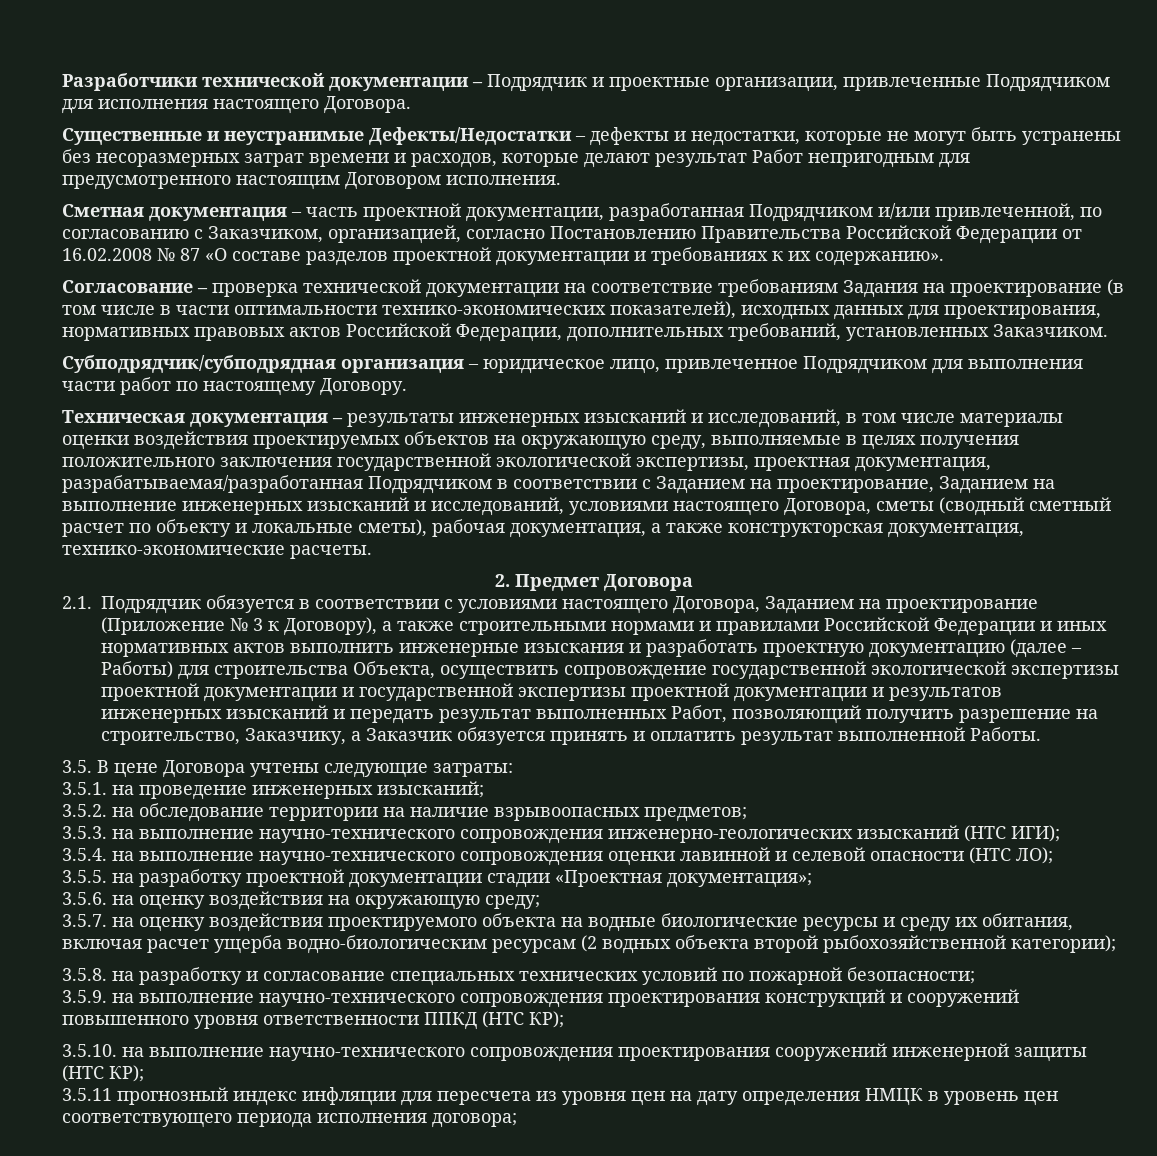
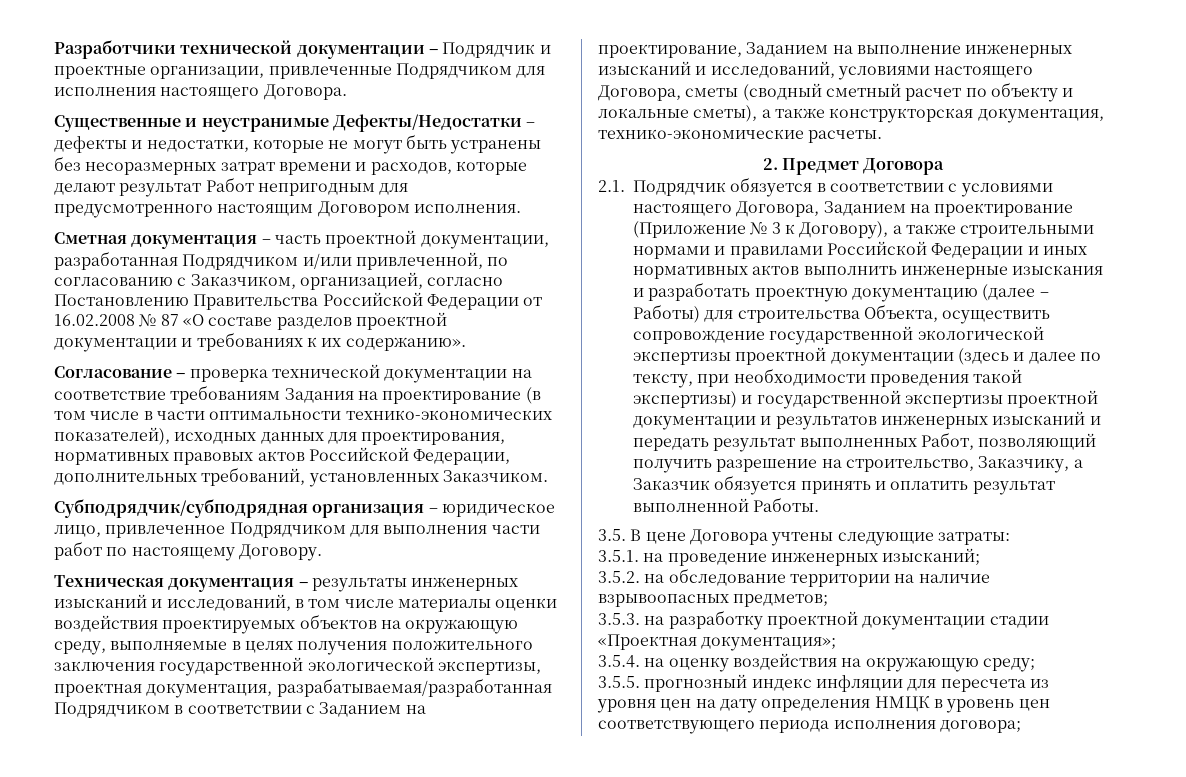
- Техническая документация – результаты инженерных изысканий и исследований, в том числе материалы оценки воздействия проектируемых объектов на окружающую среду, выполняемые в целях получения положительного заключения государственной экологической экспертизы, проектная документация, разрабатываемая/разработанная Подрядчиком в соответствии с Заданием на проектирование, Заданием на выполнение инженерных изысканий и исследований, условиями настоящего Договора, сметы (сводный сметный расчет по объекту и локальные сметы), рабочая документация, а также конструкторская документация, технико-экономические расчеты.
+ Техническая документация – результаты инженерных изысканий и исследований, в том числе материалы оценки воздействия проектируемых объектов на окружающую среду, выполняемые в целях получения положительного заключения государственной экологической экспертизы, проектная документация, разрабатываемая/разработанная Подрядчиком в соответствии с Заданием на проектирование, Заданием на выполнение инженерных изысканий и исследований, условиями настоящего Договора, сметы (сводный сметный расчет по объекту и локальные сметы), а также конструкторская документация, технико-экономические расчеты.
- 2.1. Подрядчик обязуется в соответствии с условиями настоящего Договора, Заданием на проектирование (Приложение № 3 к Договору), а также строительными нормами и правилами Российской Федерации и иных нормативных актов выполнить инженерные изыскания и разработать проектную документацию (далее – Работы) для строительства Объекта, осуществить сопровождение государственной экологической экспертизы проектной документации и государственной экспертизы проектной документации и результатов инженерных изысканий и передать результат выполненных Работ, позволяющий получить разрешение на строительство, Заказчику, а Заказчик обязуется принять и оплатить результат выполненной Работы.
+ 2.1. Подрядчик обязуется в соответствии с условиями настоящего Договора, Заданием на проектирование (Приложение № 3 к Договору), а также строительными нормами и правилами Российской Федерации и иных нормативных актов выполнить инженерные изыскания и разработать проектную документацию (далее – Работы) для строительства Объекта, осуществить сопровождение государственной экологической экспертизы проектной документации (здесь и далее по тексту, при необходимости проведения такой экспертизы) и государственной экспертизы проектной документации и результатов инженерных изысканий и передать результат выполненных Работ, позволяющий получить разрешение на строительство, Заказчику, а Заказчик обязуется принять и оплатить результат выполненной Работы.
- 3.5.3. на выполнение научно-технического сопровождения инженерно-геологических изысканий (НТС ИГИ);
- 3.5.4. на выполнение научно-технического сопровождения оценки лавинной и селевой опасности (НТС ЛО);
- 3.5.5. на разработку проектной документации стадии «Проектная документация»;
+ 3.5.3. на разработку проектной документации стадии «Проектная документация»;
- 3.5.6. на оценку воздействия на окружающую среду;
+ 3.5.4. на оценку воздействия на окружающую среду;
- 3.5.7. на оценку воздействия проектируемого объекта на водные биологические ресурсы и среду их обитания, включая расчет ущерба водно-биологическим ресурсам (2 водных объекта второй рыбохозяйственной категории);
- 3.5.8. на разработку и согласование специальных технических условий по пожарной безопасности;
- 3.5.9. на выполнение научно-технического сопровождения проектирования конструкций и сооружений повышенного уровня ответственности ППКД (НТС КР);
- 3.5.10. на выполнение научно-технического сопровождения проектирования сооружений инженерной защиты (НТС КР);
- 3.5.11 прогнозный индекс инфляции для пересчета из уровня цен на дату определения НМЦК в уровень цен соответствующего периода исполнения договора;
+ 3.5.5. прогнозный индекс инфляции для пересчета из уровня цен на дату определения НМЦК в уровень цен соответствующего периода исполнения договора;

